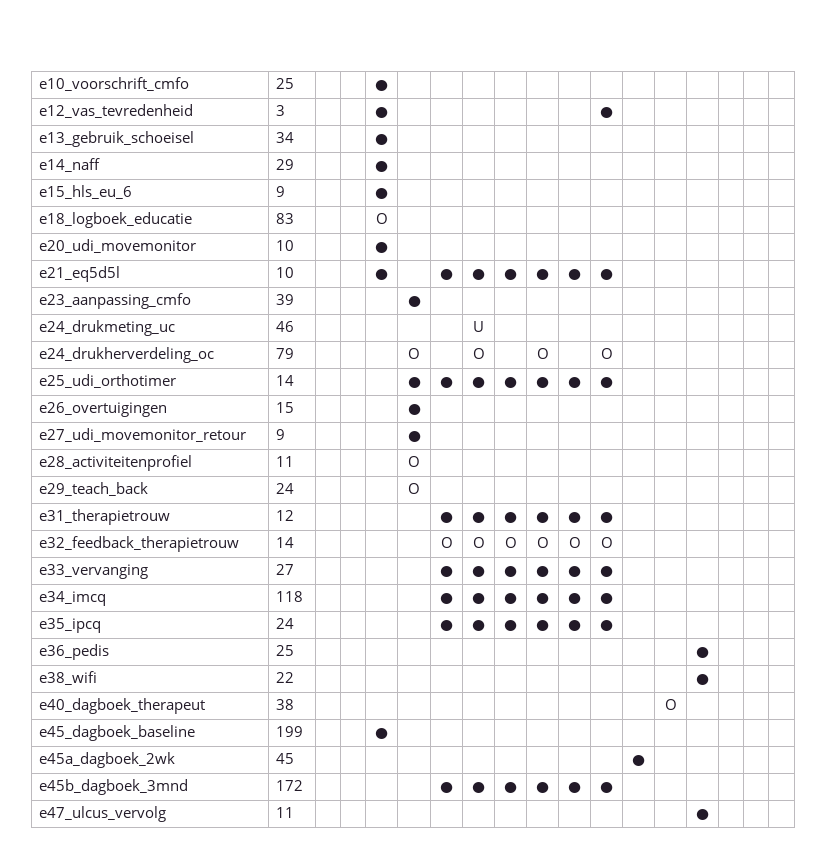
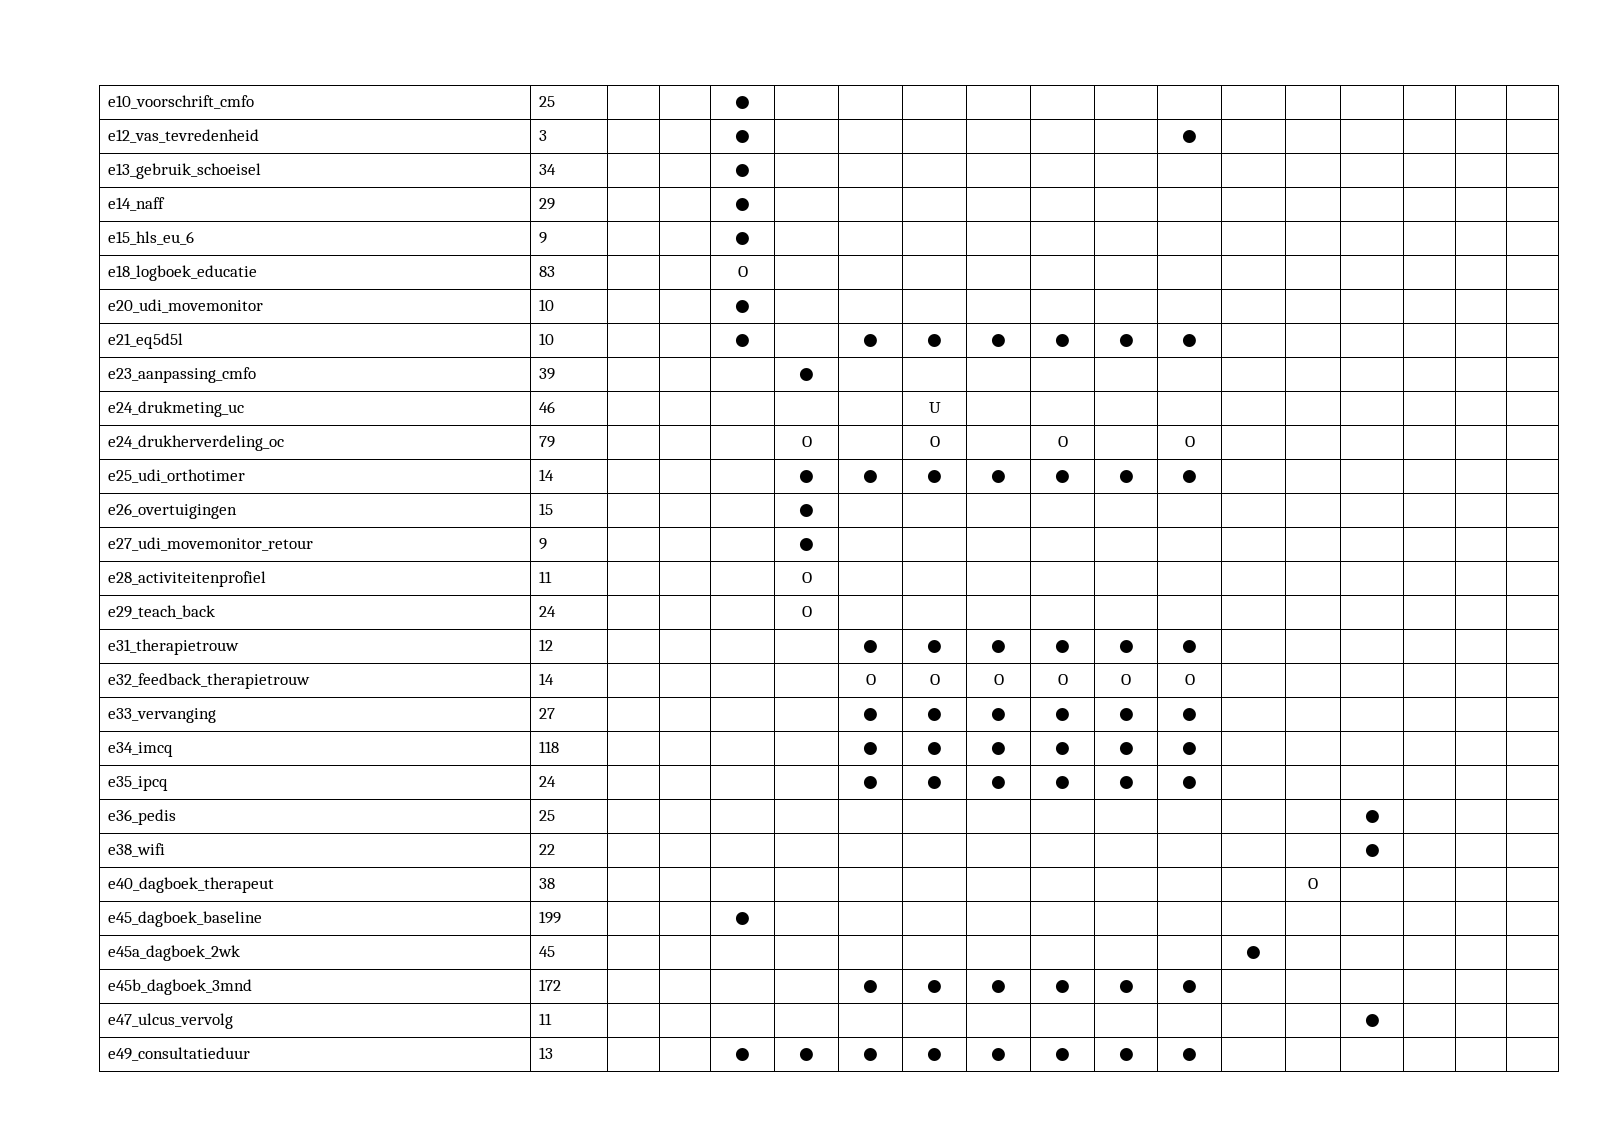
+ e49_consultatieduur | 13 | | | ● | ● | ● | ● | ● | ● | ● | ● | | | | | |

